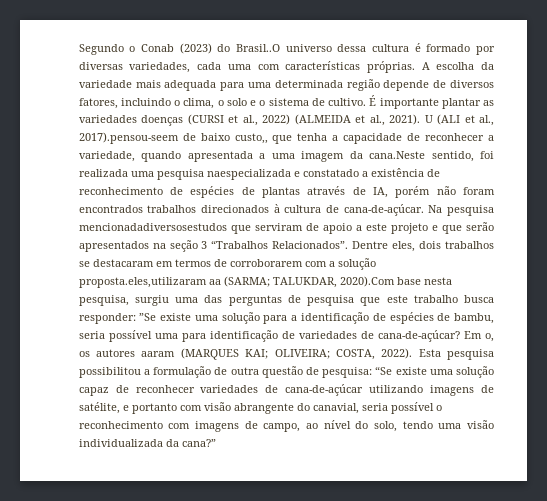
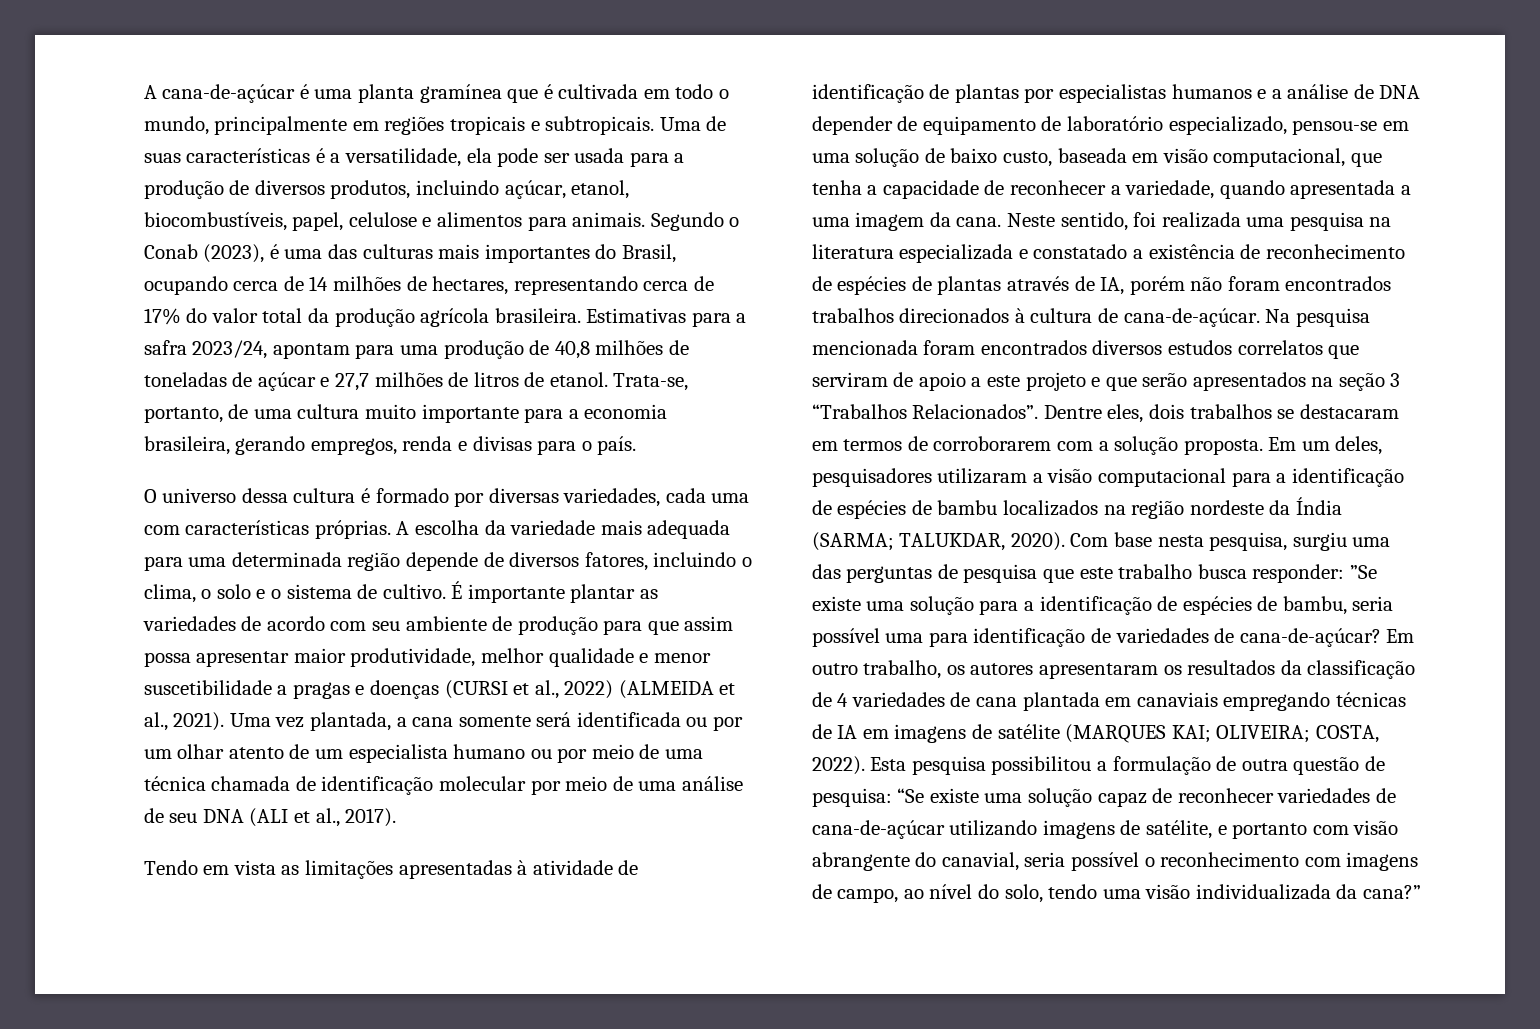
- Segundo o Conab (2023) do Brasil..O universo dessa cultura é formado por diversas variedades, cada uma com características próprias.
+ A cana-de-açúcar é uma planta gramínea que é cultivada em todo o mundo, principalmente em regiões tropicais e subtropicais. Uma de suas características é a versatilidade, ela pode ser usada para a produção de diversos produtos, incluindo açúcar, etanol, biocombustíveis, papel, celulose e alimentos para animais. Segundo o Conab (2023), é uma das culturas mais importantes do Brasil, ocupando cerca de 14 milhões de hectares, representando cerca de 17% do valor total da produção agrícola brasileira. Estimativas para a safra 2023/24, apontam para uma produção de 40,8 milhões de toneladas de açúcar e 27,7 milhões de litros de etanol. Trata-se, portanto, de uma cultura muito importante para a economia brasileira, gerando empregos, renda e divisas para o país.
+ O universo dessa cultura é formado por diversas variedades, cada uma com características próprias.
- É importante plantar as variedades doenças (CURSI et al., 2022) (ALMEIDA et al., 2021).
+ É importante plantar as variedades de acordo com seu ambiente de produção para que assim possa apresentar maior produtividade, melhor qualidade e menor suscetibilidade a pragas e doenças (CURSI et al., 2022) (ALMEIDA et al., 2021).
- U (ALI et al., 2017).pensou-seem de baixo custo,, que tenha a capacidade de reconhecer a variedade, quando apresentada a uma imagem da cana.Neste sentido, foi realizada uma pesquisa naespecializada e constatado a existência de reconhecimento de espécies de plantas através de IA, porém não foram encontrados trabalhos direcionados à cultura de cana-de-açúcar.
+ Uma vez plantada, a cana somente será identificada ou por um olhar atento de um especialista humano ou por meio de uma técnica chamada de identificação molecular por meio de uma análise de seu DNA (ALI et al., 2017).
+ Tendo em vista as limitações apresentadas à atividade de identificação de plantas por especialistas humanos e a análise de DNA depender de equipamento de laboratório especializado, pensou-se em uma solução de baixo custo, baseada em visão computacional, que tenha a capacidade de reconhecer a variedade, quando apresentada a uma imagem da cana. Neste sentido, foi realizada uma pesquisa na literatura especializada e constatado a existência de reconhecimento de espécies de plantas através de IA, porém não foram encontrados trabalhos direcionados à cultura de cana-de-açúcar.
- Na pesquisa mencionadadiversosestudos que serviram de apoio a este projeto e que serão apresentados na seção 3 “Trabalhos Relacionados”.
+ Na pesquisa mencionada foram encontrados diversos estudos correlatos que serviram de apoio a este projeto e que serão apresentados na seção 3 “Trabalhos Relacionados”.
- Dentre eles, dois trabalhos se destacaram em termos de corroborarem com a solução proposta.eles,utilizaram aa (SARMA; TALUKDAR, 2020).Com base nesta pesquisa, surgiu uma das perguntas de pesquisa que este trabalho busca responder: ”Se existe uma solução para a identificação de espécies de bambu, seria possível uma para identificação de variedades de cana-de-açúcar?
+ Dentre eles, dois trabalhos se destacaram em termos de corroborarem com a solução proposta. Em um deles, pesquisadores utilizaram a visão computacional para a identificação de espécies de bambu localizados na região nordeste da Índia (SARMA; TALUKDAR, 2020). Com base nesta pesquisa, surgiu uma das perguntas de pesquisa que este trabalho busca responder: ”Se existe uma solução para a identificação de espécies de bambu, seria possível uma para identificação de variedades de cana-de-açúcar?
- Em o, os autores aaram (MARQUES KAI; OLIVEIRA; COSTA, 2022).
+ Em outro trabalho, os autores apresentaram os resultados da classificação de 4 variedades de cana plantada em canaviais empregando técnicas de IA em imagens de satélite (MARQUES KAI; OLIVEIRA; COSTA, 2022).

